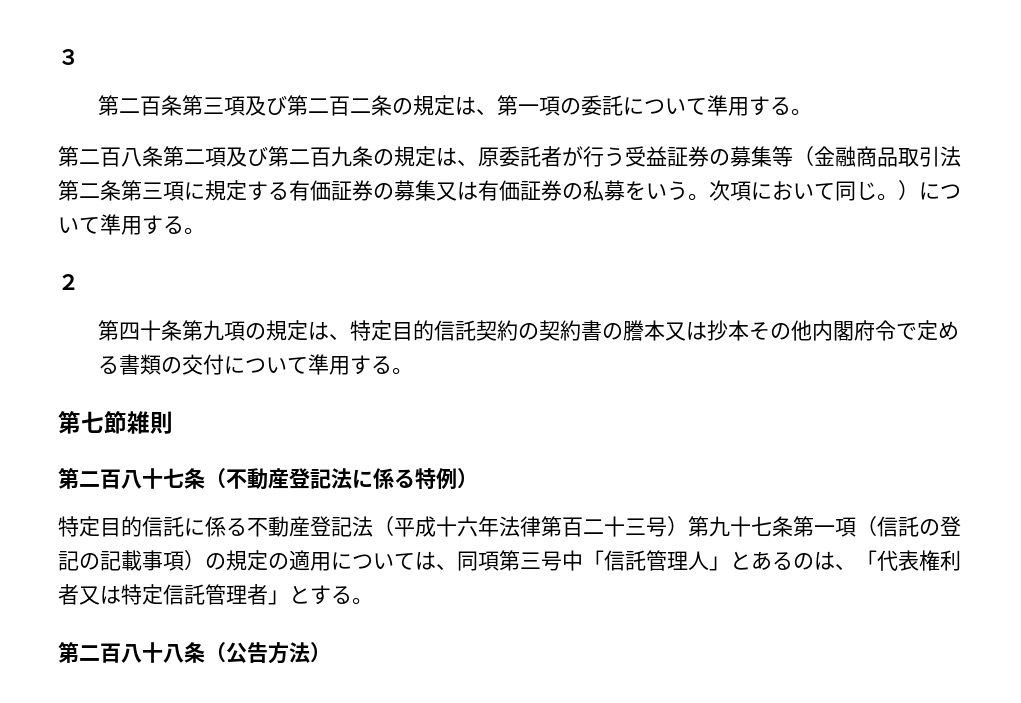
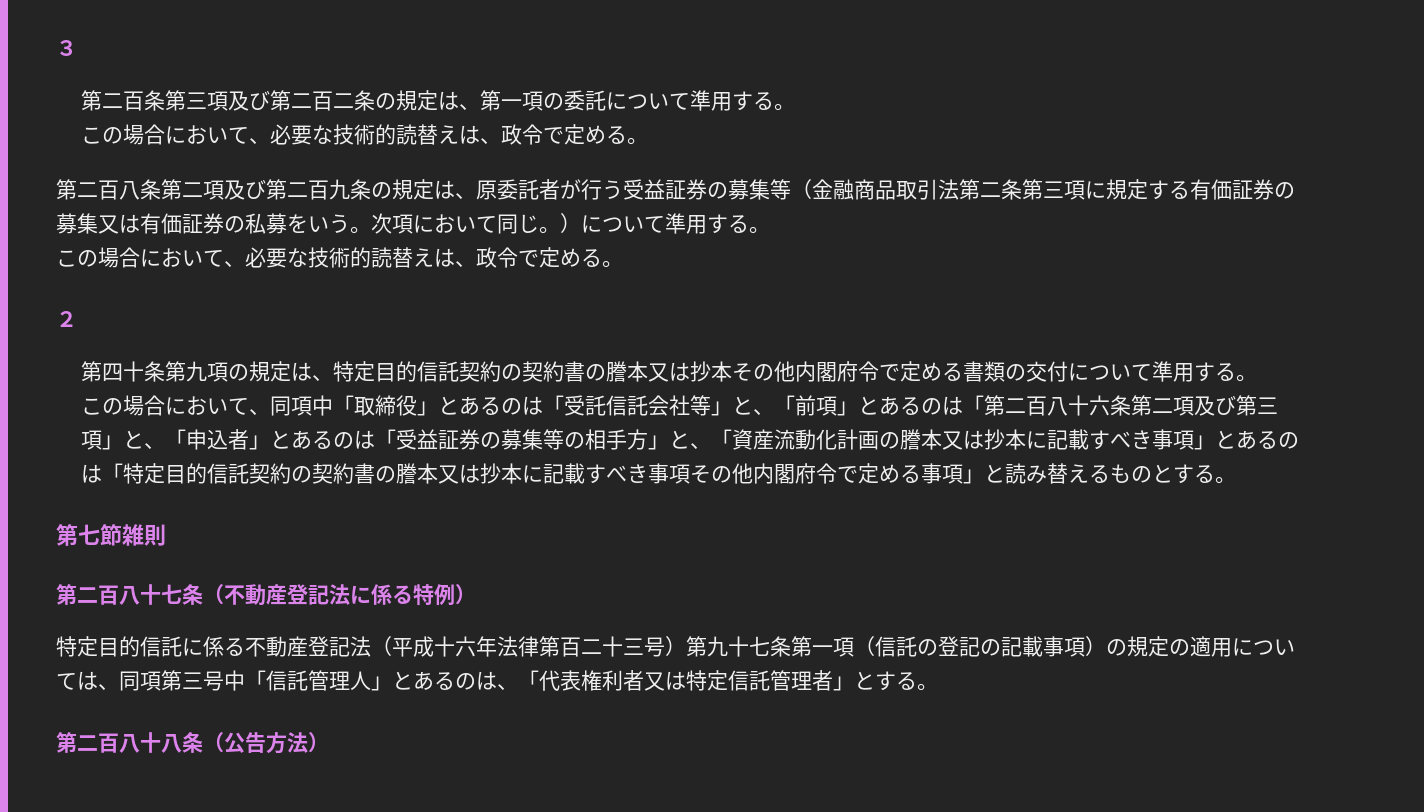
  第二百条第三項及び第二百二条の規定は、第一項の委託について準用する。
+ この場合において、必要な技術的読替えは、政令で定める。
  次項において同じ。）について準用する。
+ この場合において、必要な技術的読替えは、政令で定める。
+ この場合において、同項中「取締役」とあるのは「受託信託会社等」と、「前項」とあるのは「第二百八十六条第二項及び第三項」と、「申込者」とあるのは「受益証券の募集等の相手方」と、「資産流動化計画の謄本又は抄本に記載すべき事項」とあるのは「特定目的信託契約の契約書の謄本又は抄本に記載すべき事項その他内閣府令で定める事項」と読み替えるものとする。

